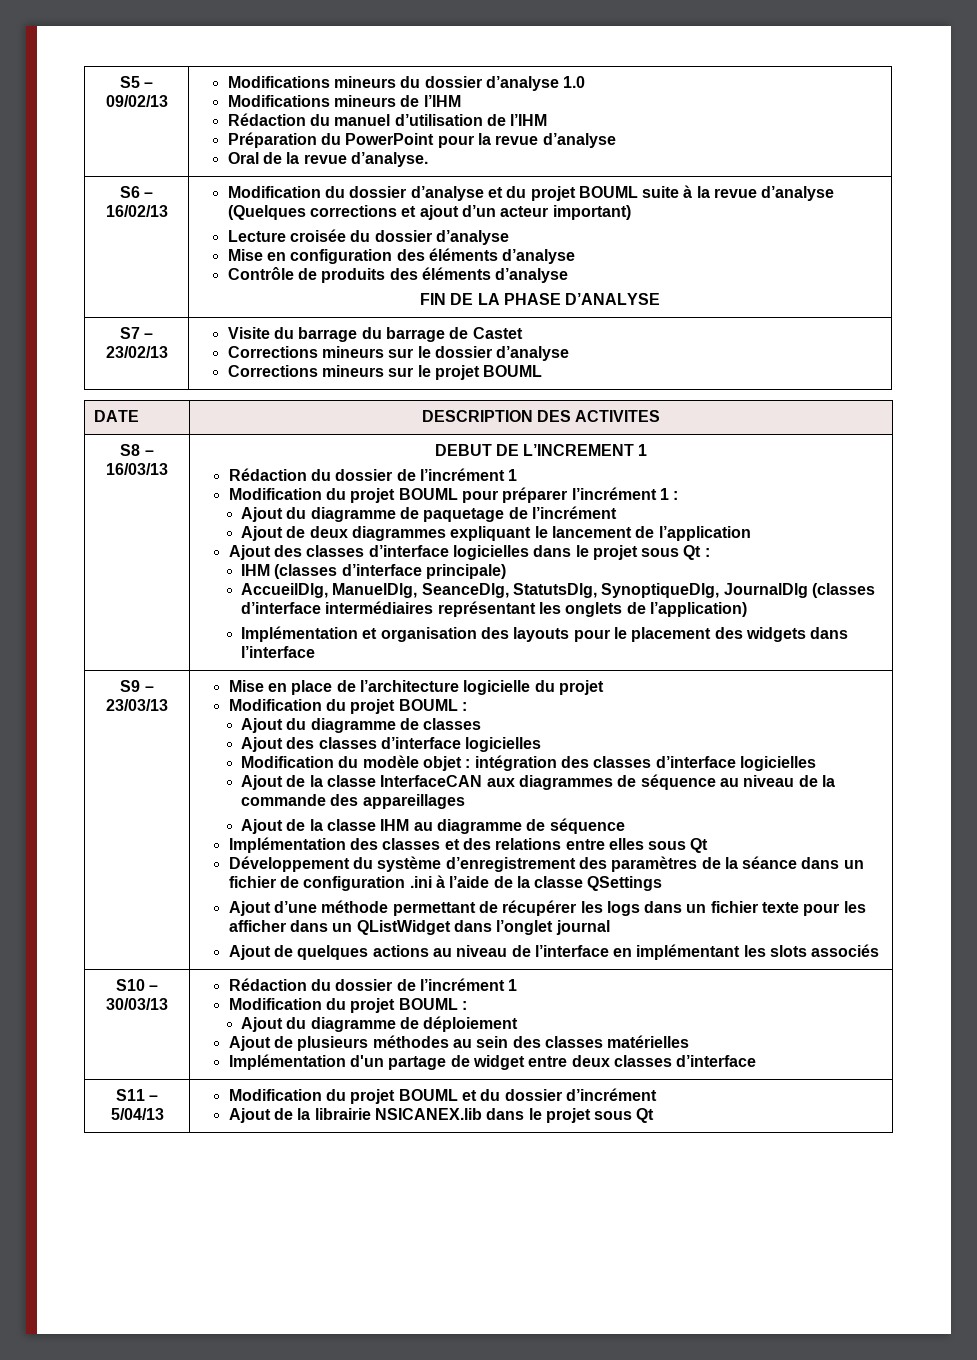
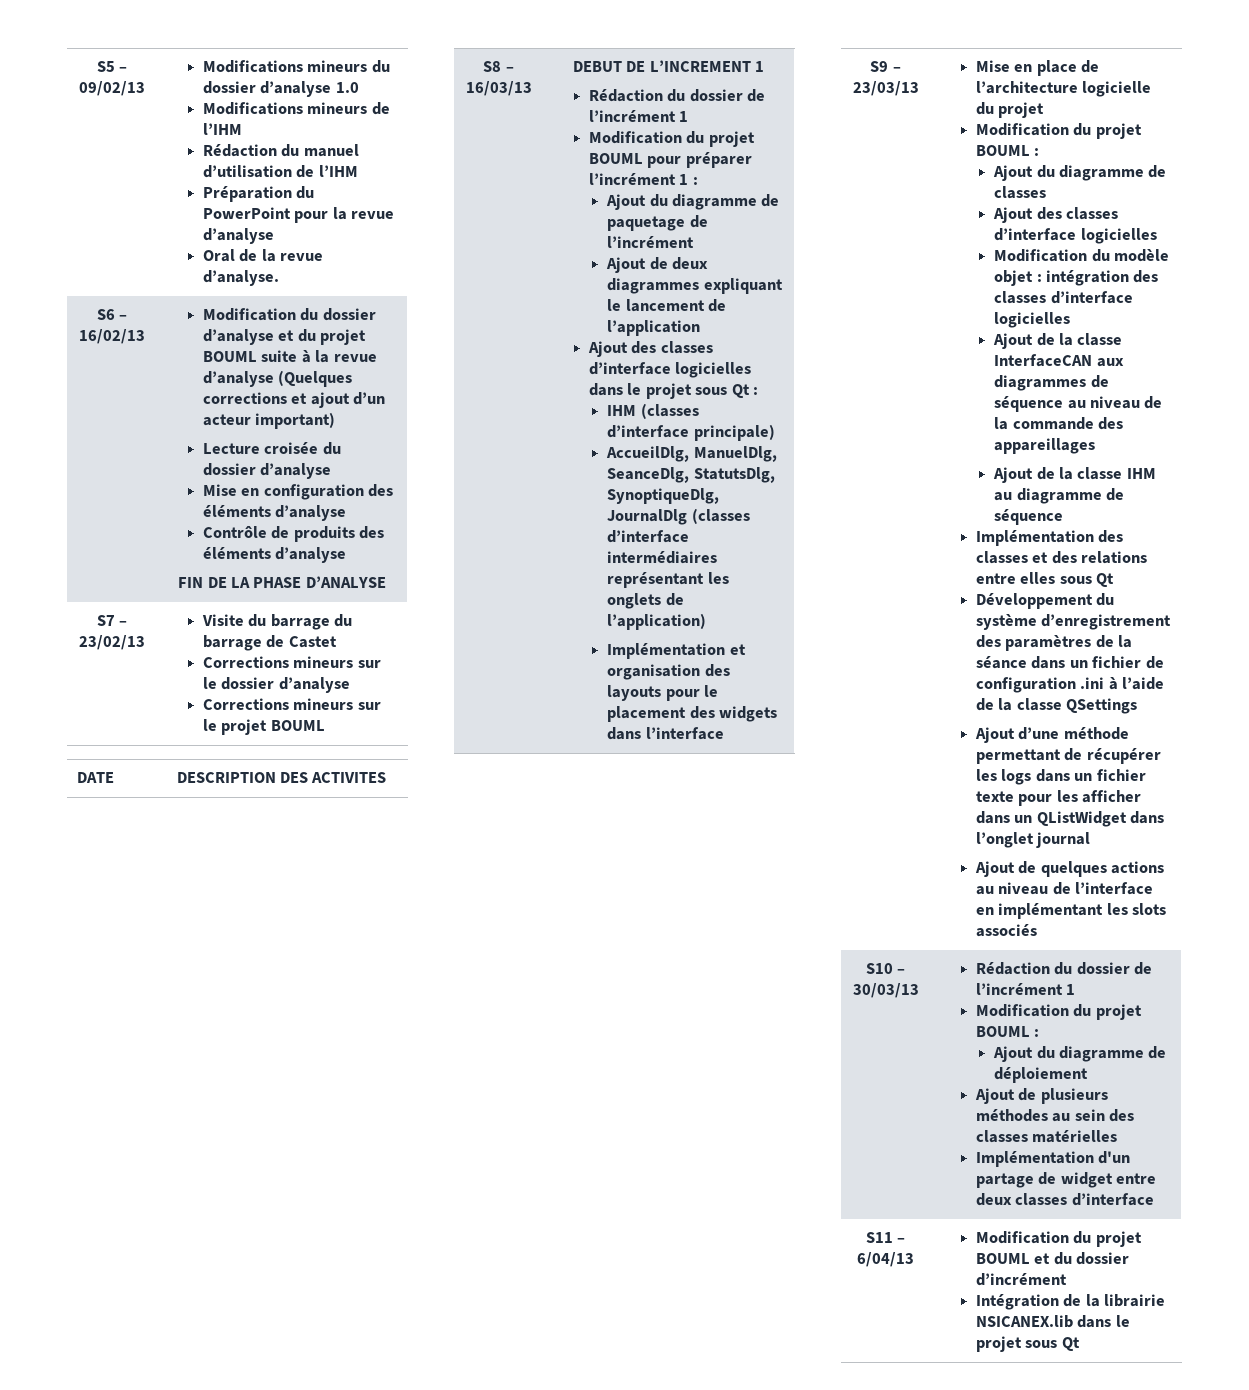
- S11 – 5/04/13 | Modification du projet BOUML et du dossier d’incrément
- Ajout de la librairie NSICANEX.lib dans le projet sous Qt
+ S11 – 6/04/13 | Modification du projet BOUML et du dossier d’incrément
+ Intégration de la librairie NSICANEX.lib dans le projet sous Qt

